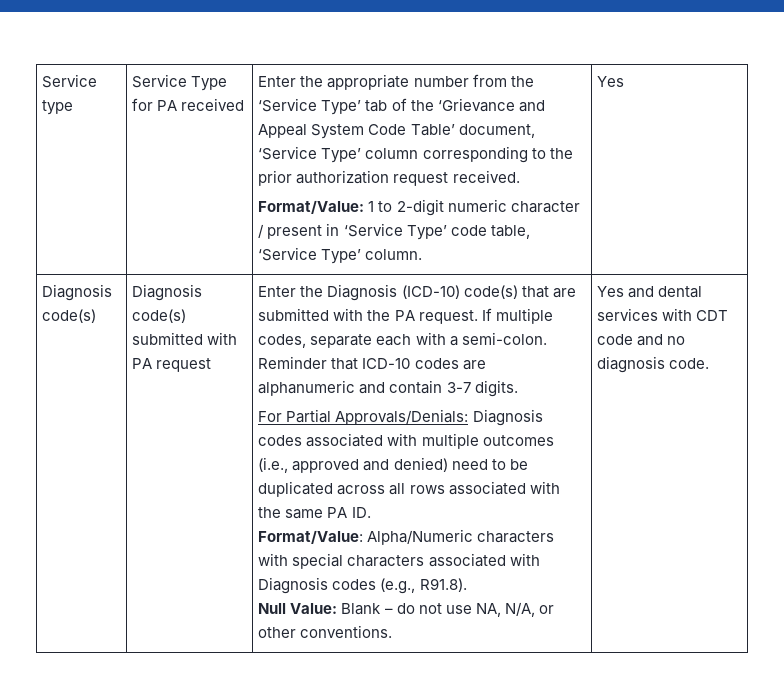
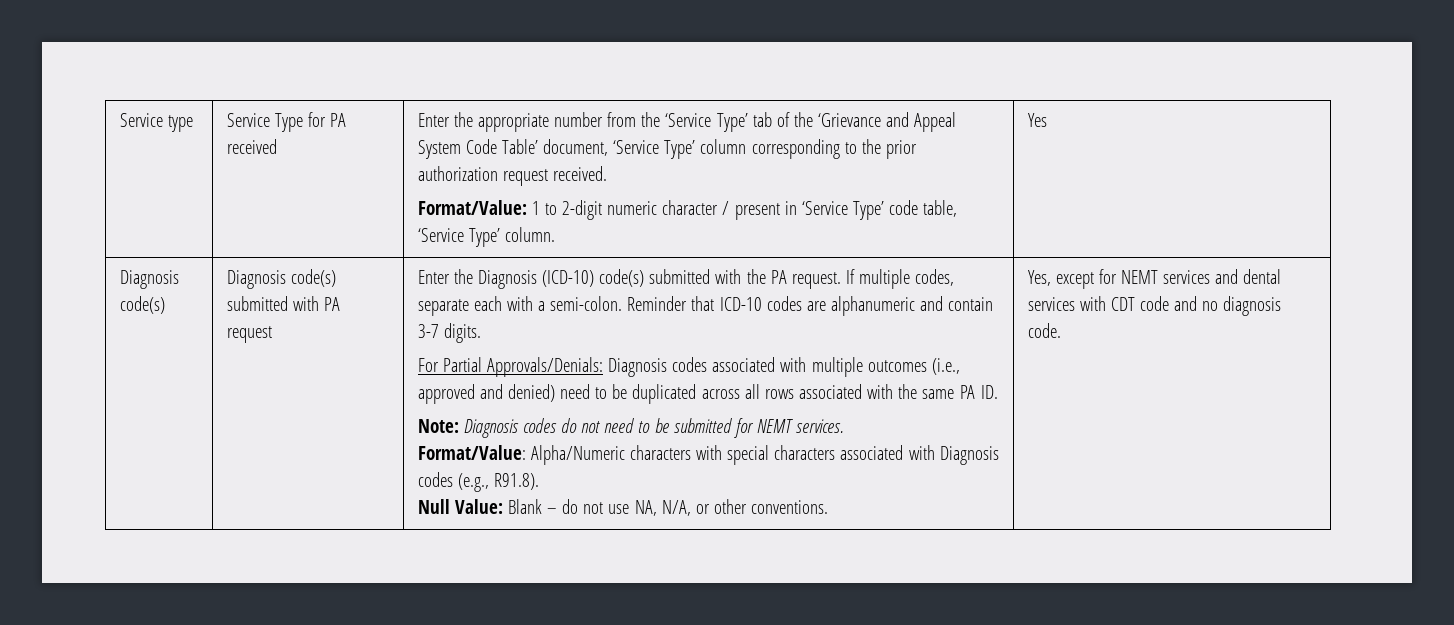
- Enter the Diagnosis (ICD-10) code(s) that are submitted with the PA request.
+ Enter the Diagnosis (ICD-10) code(s) submitted with the PA request.
+ Note: Diagnosis codes do not need to be submitted for NEMT services.
- Yes and dental services with CDT code and no diagnosis code.
+ Yes, except for NEMT services and dental services with CDT code and no diagnosis code.

